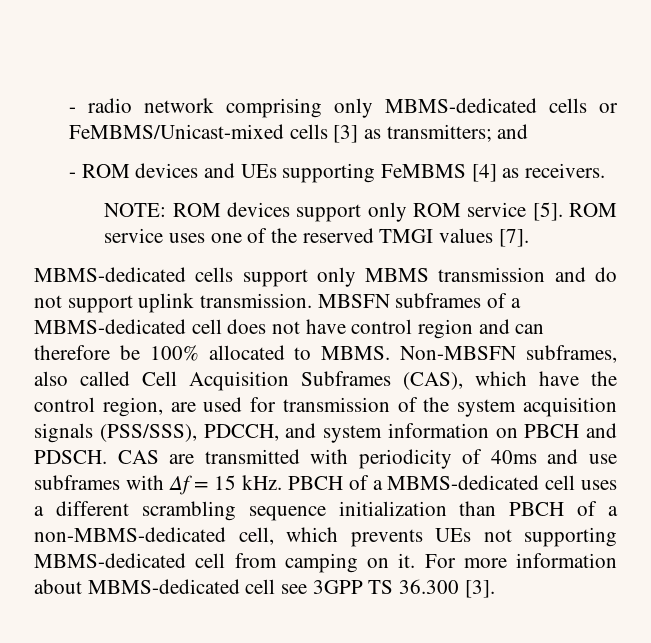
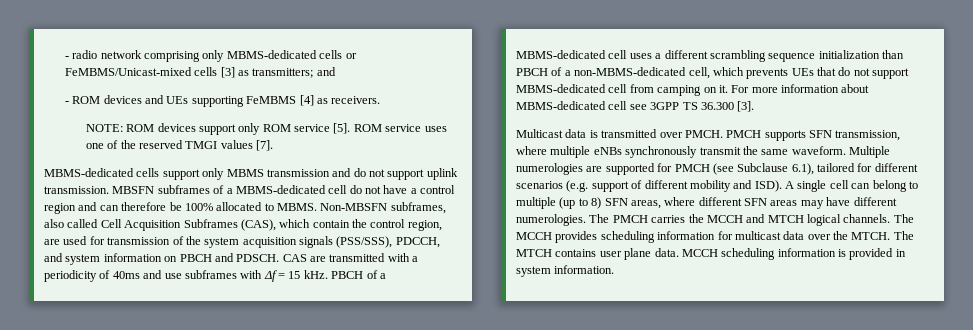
- MBSFN subframes of a MBMS-dedicated cell does not have control region and can therefore be 100% allocated to MBMS.
+ MBSFN subframes of a MBMS-dedicated cell do not have a control region and can therefore be 100% allocated to MBMS.
- Non-MBSFN subframes, also called Cell Acquisition Subframes (CAS), which have the control region, are used for transmission of the system acquisition signals (PSS/SSS), PDCCH, and system information on PBCH and PDSCH.
+ Non-MBSFN subframes, also called Cell Acquisition Subframes (CAS), which contain the control region, are used for transmission of the system acquisition signals (PSS/SSS), PDCCH, and system information on PBCH and PDSCH.
- CAS are transmitted with periodicity of 40ms and use subframes with Δf = 15 kHz.
+ CAS are transmitted with a periodicity of 40ms and use subframes with Δf = 15 kHz.
- PBCH of a MBMS-dedicated cell uses a different scrambling sequence initialization than PBCH of a non-MBMS-dedicated cell, which prevents UEs not supporting MBMS-dedicated cell from camping on it.
+ PBCH of a MBMS-dedicated cell uses a different scrambling sequence initialization than PBCH of a non-MBMS-dedicated cell, which prevents UEs that do not support MBMS-dedicated cell from camping on it.
+ Multicast data is transmitted over PMCH. PMCH supports SFN transmission, where multiple eNBs synchronously transmit the same waveform. Multiple numerologies are supported for PMCH (see Subclause 6.1), tailored for different scenarios (e.g. support of different mobility and ISD). A single cell can belong to multiple (up to 8) SFN areas, where different SFN areas may have different numerologies. The PMCH carries the MCCH and MTCH logical channels. The MCCH provides scheduling information for multicast data over the MTCH. The MTCH contains user plane data. MCCH scheduling information is provided in system information.

